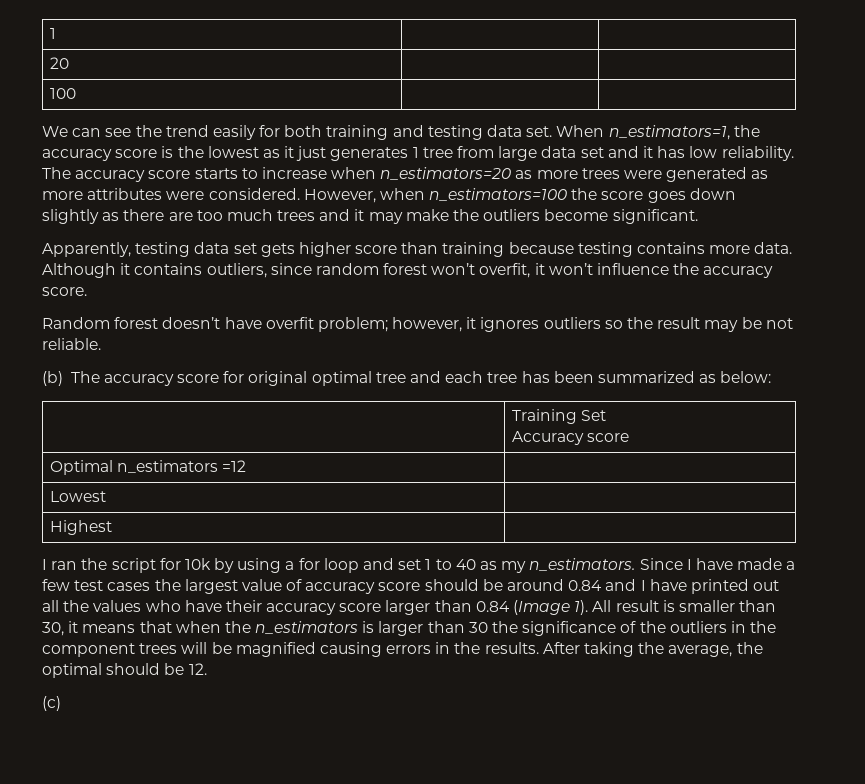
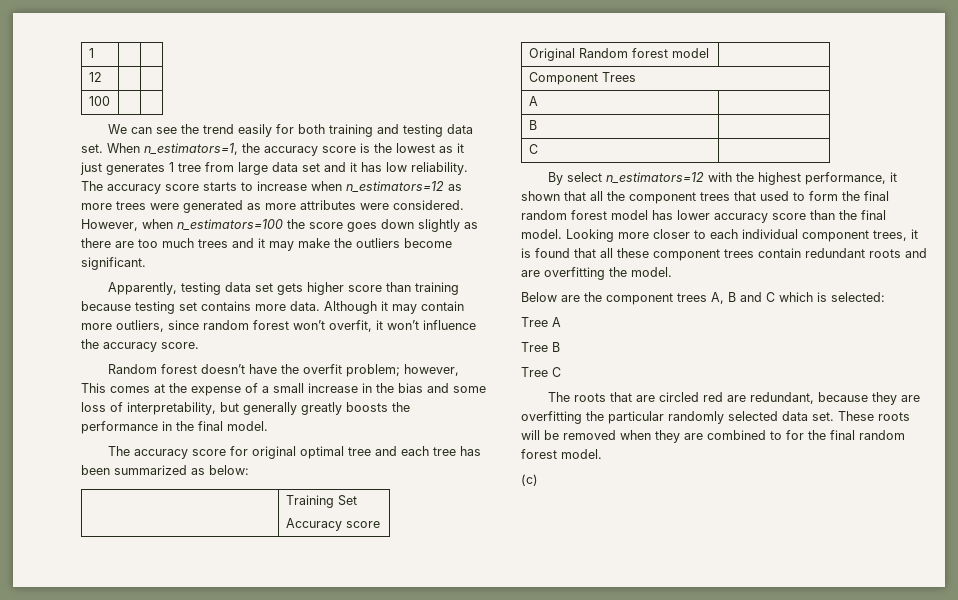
- 20 | |
+ 12 | |
- The accuracy score starts to increase when n_estimators=20 as more trees were generated as more attributes were considered.
+ The accuracy score starts to increase when n_estimators=12 as more trees were generated as more attributes were considered.
- Apparently, testing data set gets higher score than training because testing contains more data.
+ Apparently, testing data set gets higher score than training because testing set contains more data.
- Although it contains outliers, since random forest won’t overfit, it won’t influence the accuracy score.
+ Although it may contain more outliers, since random forest won’t overfit, it won’t influence the accuracy score.
- Random forest doesn’t have overfit problem; however, it ignores outliers so the result may be not reliable.
- (b) The accuracy score for original optimal tree and each tree has been summarized as below:
+ Random forest doesn’t have the overfit problem; however, This comes at the expense of a small increase in the bias and some loss of interpretability, but generally greatly boosts the performance in the final model.
+ The accuracy score for original optimal tree and each tree has been summarized as below:
- Optimal n_estimators =12 |
- Lowest |
- Highest |
- I ran the script for 10k by using a for loop and set 1 to 40 as my n_estimators. Since I have made a few test cases the largest value of accuracy score should be around 0.84 and I have printed out all the values who have their accuracy score larger than 0.84 (Image 1). All result is smaller than 30, it means that when the n_estimators is larger than 30 the significance of the outliers in the component trees will be magnified causing errors in the results. After taking the average, the optimal should be 12.
+ Original Random forest model |
+ Component Trees
+ A |
+ B |
+ C |
+ By select n_estimators=12 with the highest performance, it shown that all the component trees that used to form the final random forest model has lower accuracy score than the final model. Looking more closer to each individual component trees, it is found that all these component trees contain redundant roots and are overfitting the model.
+ Below are the component trees A, B and C which is selected:
+ Tree A
+ Tree B
+ Tree C
+ The roots that are circled red are redundant, because they are overfitting the particular randomly selected data set. These roots will be removed when they are combined to for the final random forest model.

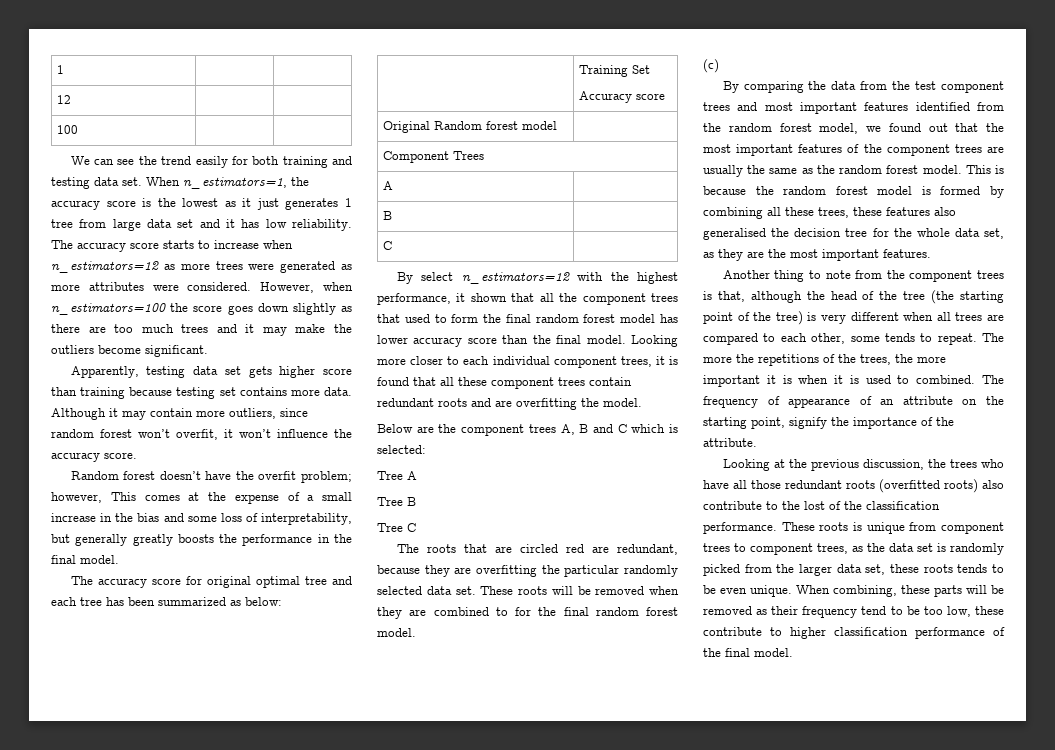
+ By comparing the data from the test component trees and most important features identified from the random forest model, we found out that the most important features of the component trees are usually the same as the random forest model. This is because the random forest model is formed by combining all these trees, these features also generalised the decision tree for the whole data set, as they are the most important features.
+ Another thing to note from the component trees is that, although the head of the tree (the starting point of the tree) is very different when all trees are compared to each other, some tends to repeat. The more the repetitions of the trees, the more important it is when it is used to combined. The frequency of appearance of an attribute on the starting point, signify the importance of the attribute.
+ Looking at the previous discussion, the trees who have all those redundant roots (overfitted roots) also contribute to the lost of the classification performance. These roots is unique from component trees to component trees, as the data set is randomly picked from the larger data set, these roots tends to be even unique. When combining, these parts will be removed as their frequency tend to be too low, these contribute to higher classification performance of the final model.

